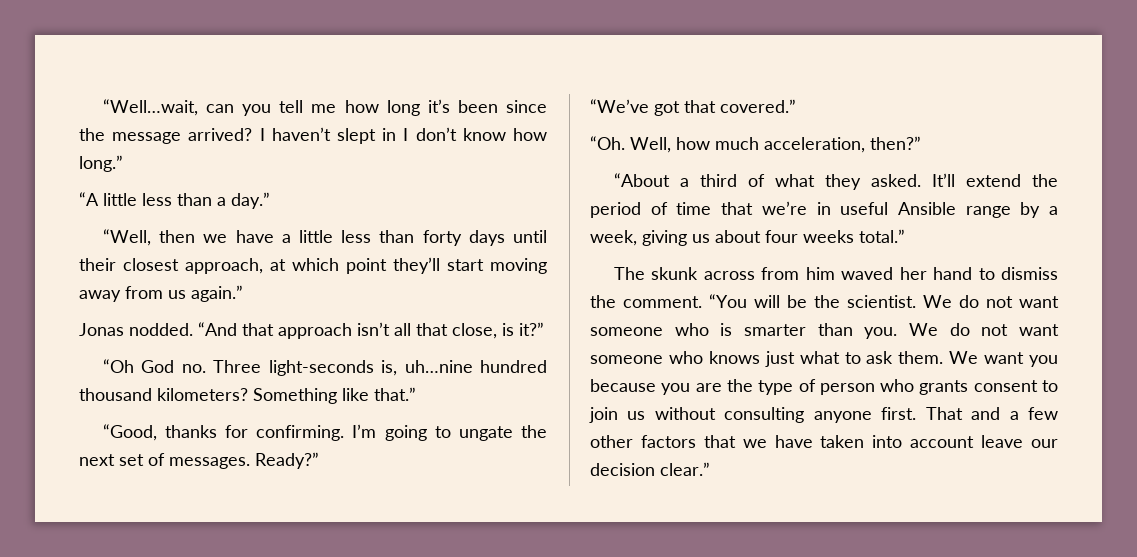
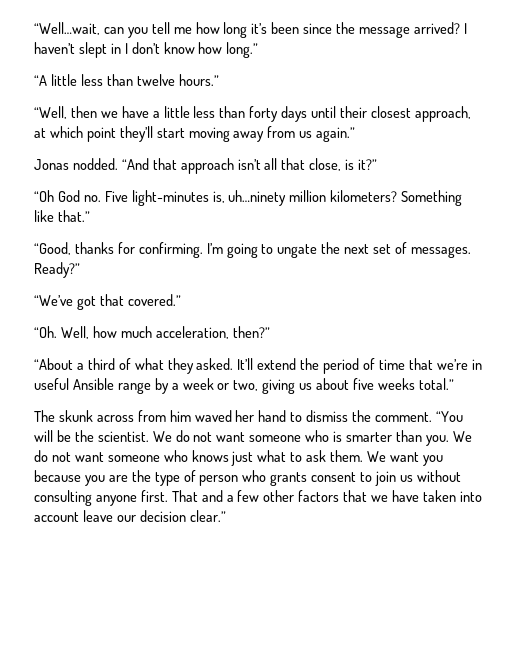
- “A little less than a day.”
+ “A little less than twelve hours.”
- “Oh God no. Three light-seconds is, uh…nine hundred thousand kilometers?
+ “Oh God no. Five light-minutes is, uh…ninety million kilometers?
- It’ll extend the period of time that we’re in useful Ansible range by a week, giving us about four weeks total.”
+ It’ll extend the period of time that we’re in useful Ansible range by a week or two, giving us about five weeks total.”

